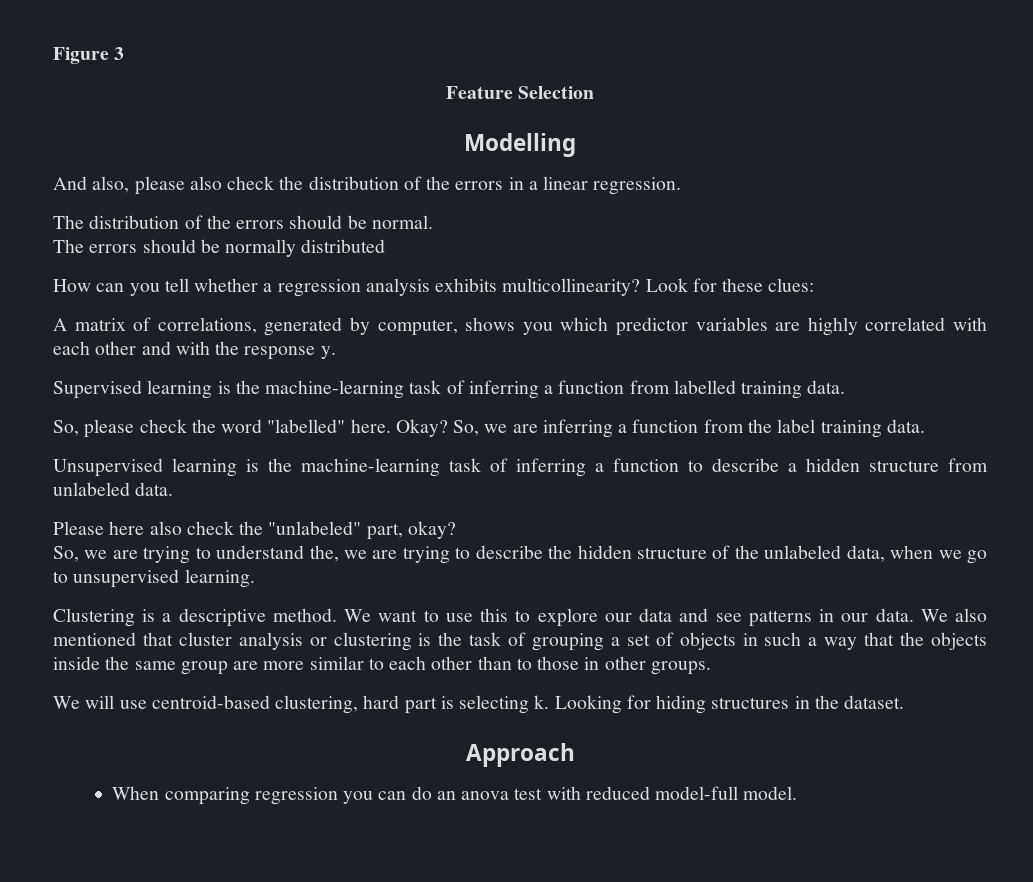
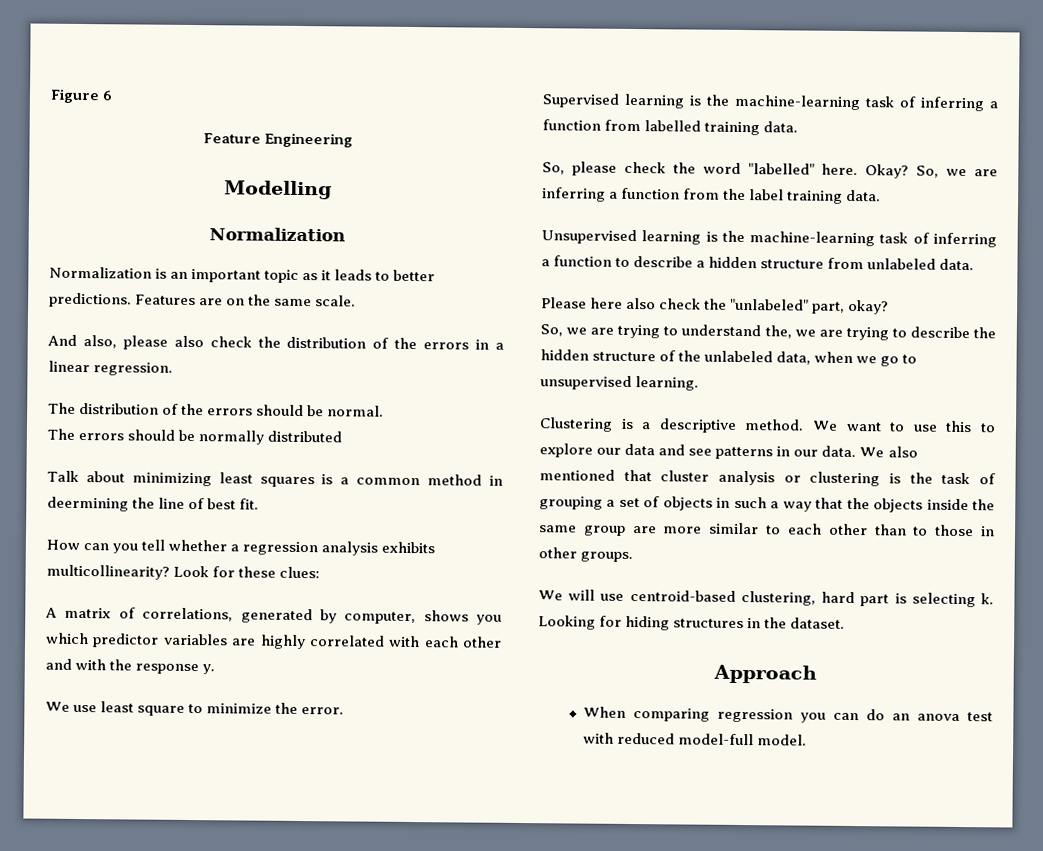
- Figure 3
+ Figure 6
- Feature Selection
+ Feature Engineering
  Modelling
+ Normalization
+ Normalization is an important topic as it leads to better predictions. Features are on the same scale.
+ Talk about minimizing least squares is a common method in deermining the line of best fit.
+ We use least square to minimize the error.

